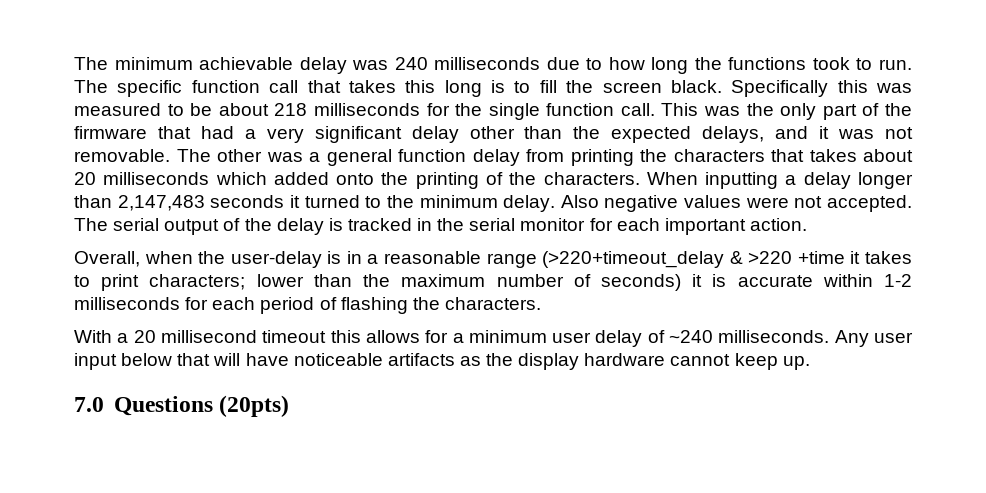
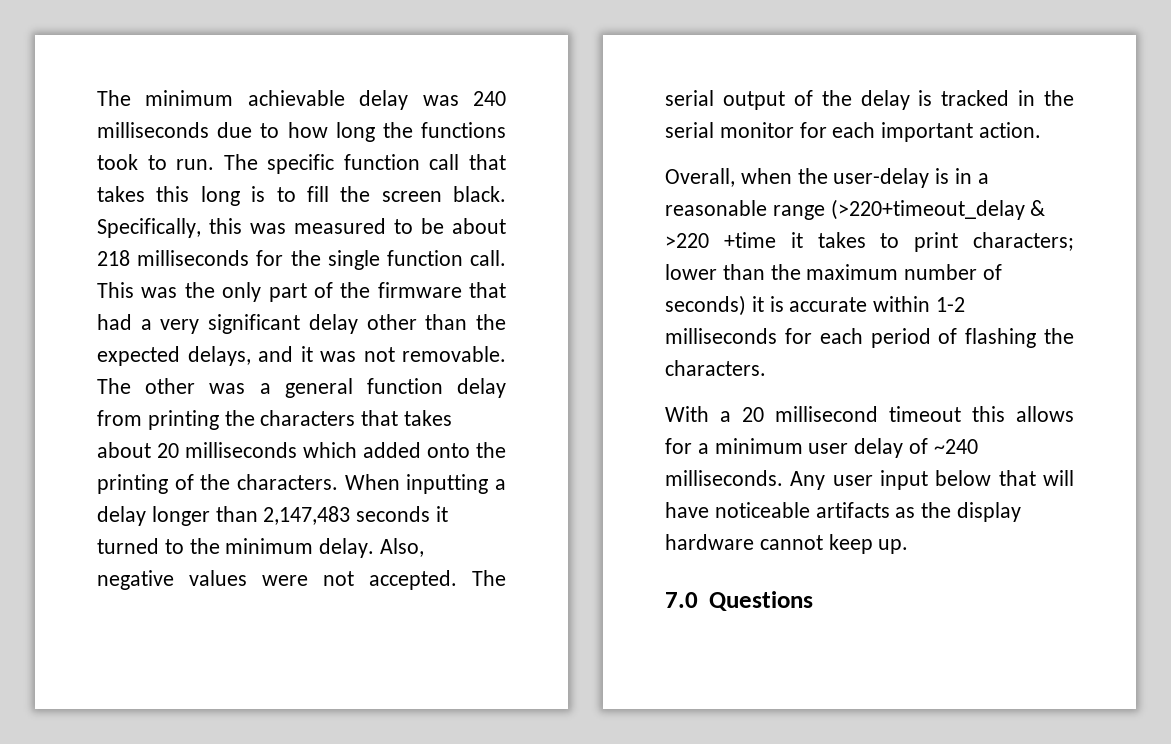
- Specifically this was measured to be about 218 milliseconds for the single function call.
+ Specifically, this was measured to be about 218 milliseconds for the single function call.
- Also negative values were not accepted.
+ Also, negative values were not accepted.
- 7.0 Questions (20pts)
+ 7.0 Questions

